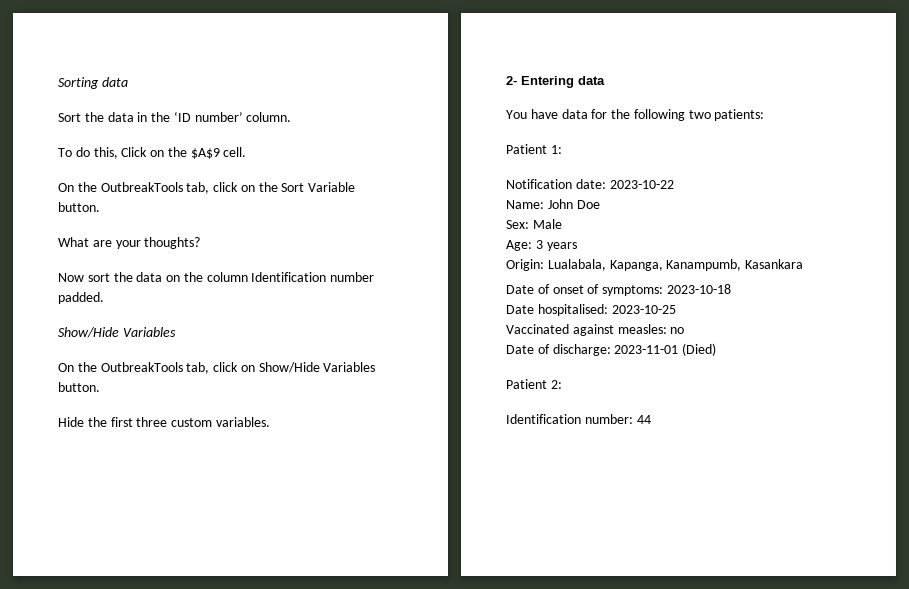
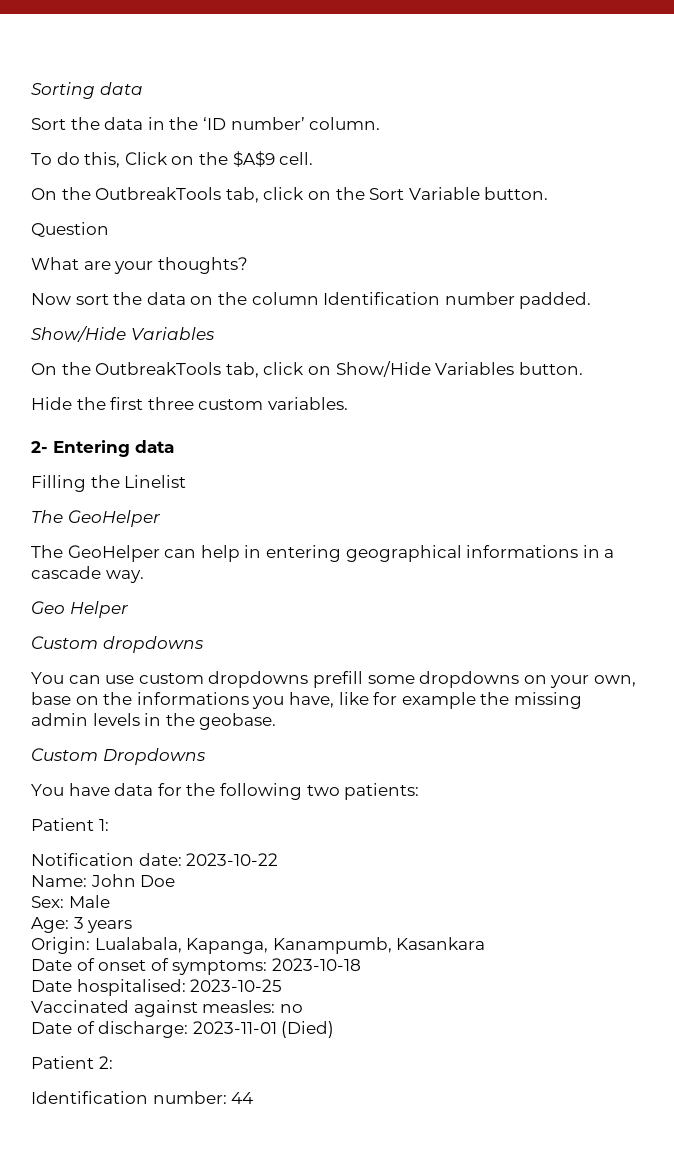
+ Question
+ Filling the Linelist
+ The GeoHelper
+ The GeoHelper can help in entering geographical informations in a cascade way.
+ Geo Helper
+ Custom dropdowns
+ You can use custom dropdowns prefill some dropdowns on your own, base on the informations you have, like for example the missing admin levels in the geobase.
+ Custom Dropdowns

